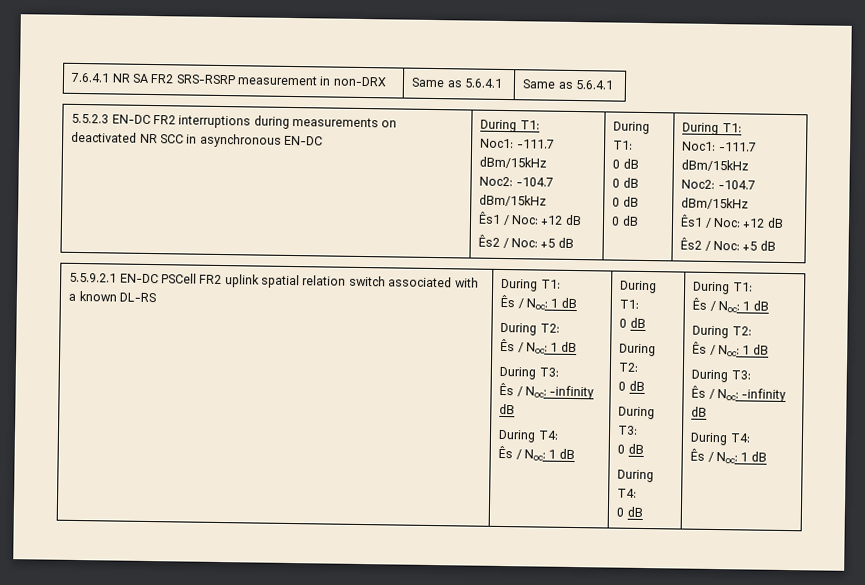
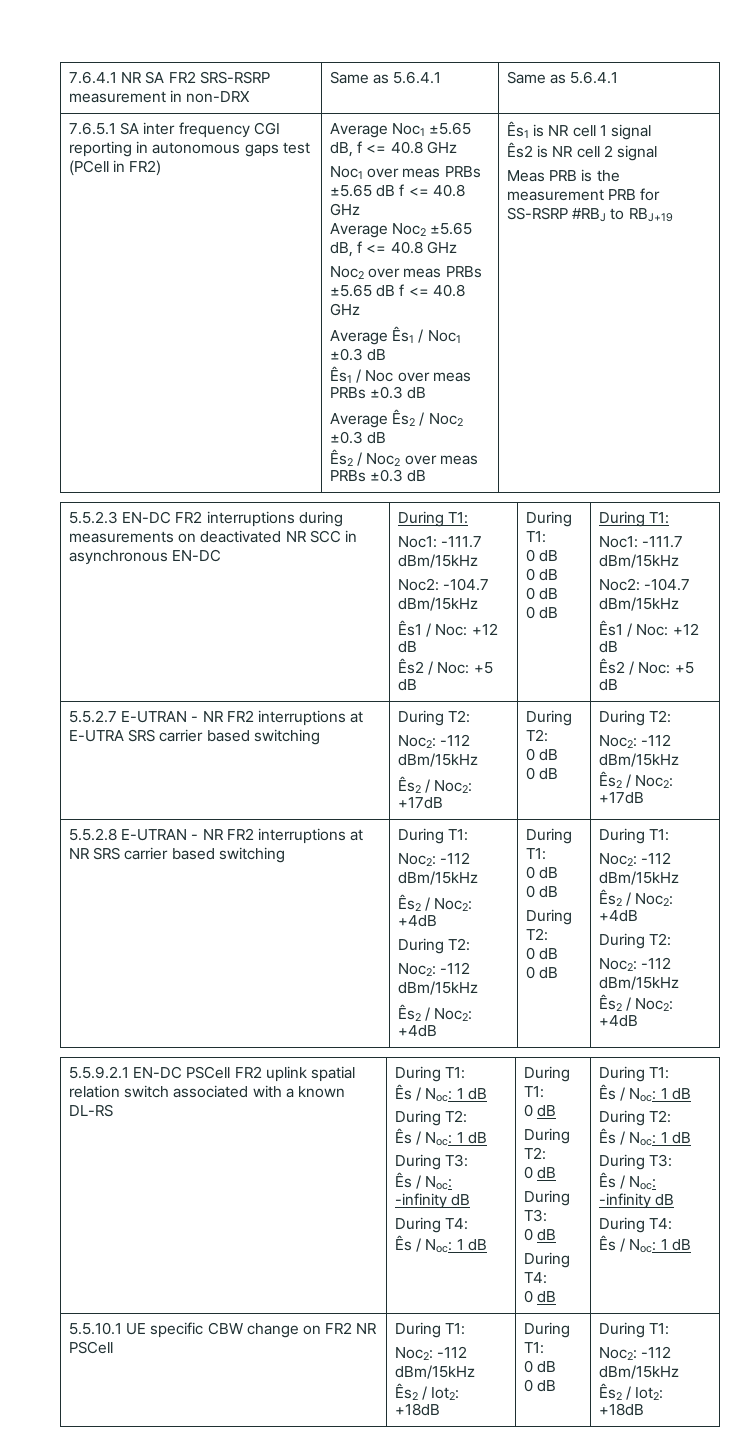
+ 7.6.5.1 SA inter frequency CGI reporting in autonomous gaps test (PCell in FR2) | Average Noc1 ±5.65 dB, f <= 40.8 GHz
+ Noc1 over meas PRBs ±5.65 dB f <= 40.8 GHz
+ Average Noc2 ±5.65 dB, f <= 40.8 GHz
+ Noc2 over meas PRBs ±5.65 dB f <= 40.8 GHz
+ Average Ês1 / Noc1 ±0.3 dB
+ Ês1 / Noc over meas PRBs ±0.3 dB
+ Average Ês2 / Noc2 ±0.3 dB
+ Ês2 / Noc2 over meas PRBs ±0.3 dB | Ês1 is NR cell 1 signal
+ Ês2 is NR cell 2 signal
+ Meas PRB is the measurement PRB for SS-RSRP #RBJ to RBJ+19
+ 5.5.2.7 E-UTRAN - NR FR2 interruptions at E-UTRA SRS carrier based switching | During T2:
+ Noc2: -112 dBm/15kHz
+ Ês2 / Noc2: +17dB | During T2:
+ 0 dB
+ 0 dB | During T2:
+ Noc2: -112 dBm/15kHz
+ Ês2 / Noc2: +17dB
+ 5.5.2.8 E-UTRAN - NR FR2 interruptions at NR SRS carrier based switching | During T1:
+ Noc2: -112 dBm/15kHz
+ Ês2 / Noc2: +4dB
+ During T2:
+ Noc2: -112 dBm/15kHz
+ Ês2 / Noc2: +4dB | During T1:
+ 0 dB
+ 0 dB
+ During T2:
+ 0 dB
+ 0 dB | During T1:
+ Noc2: -112 dBm/15kHz
+ Ês2 / Noc2: +4dB
+ During T2:
+ Noc2: -112 dBm/15kHz
+ Ês2 / Noc2: +4dB
+ 5.5.10.1 UE specific CBW change on FR2 NR PSCell | During T1:
+ Noc2: -112 dBm/15kHz
+ Ês2 / Iot2: +18dB | During T1:
+ 0 dB
+ 0 dB | During T1:
+ Noc2: -112 dBm/15kHz
+ Ês2 / Iot2: +18dB

